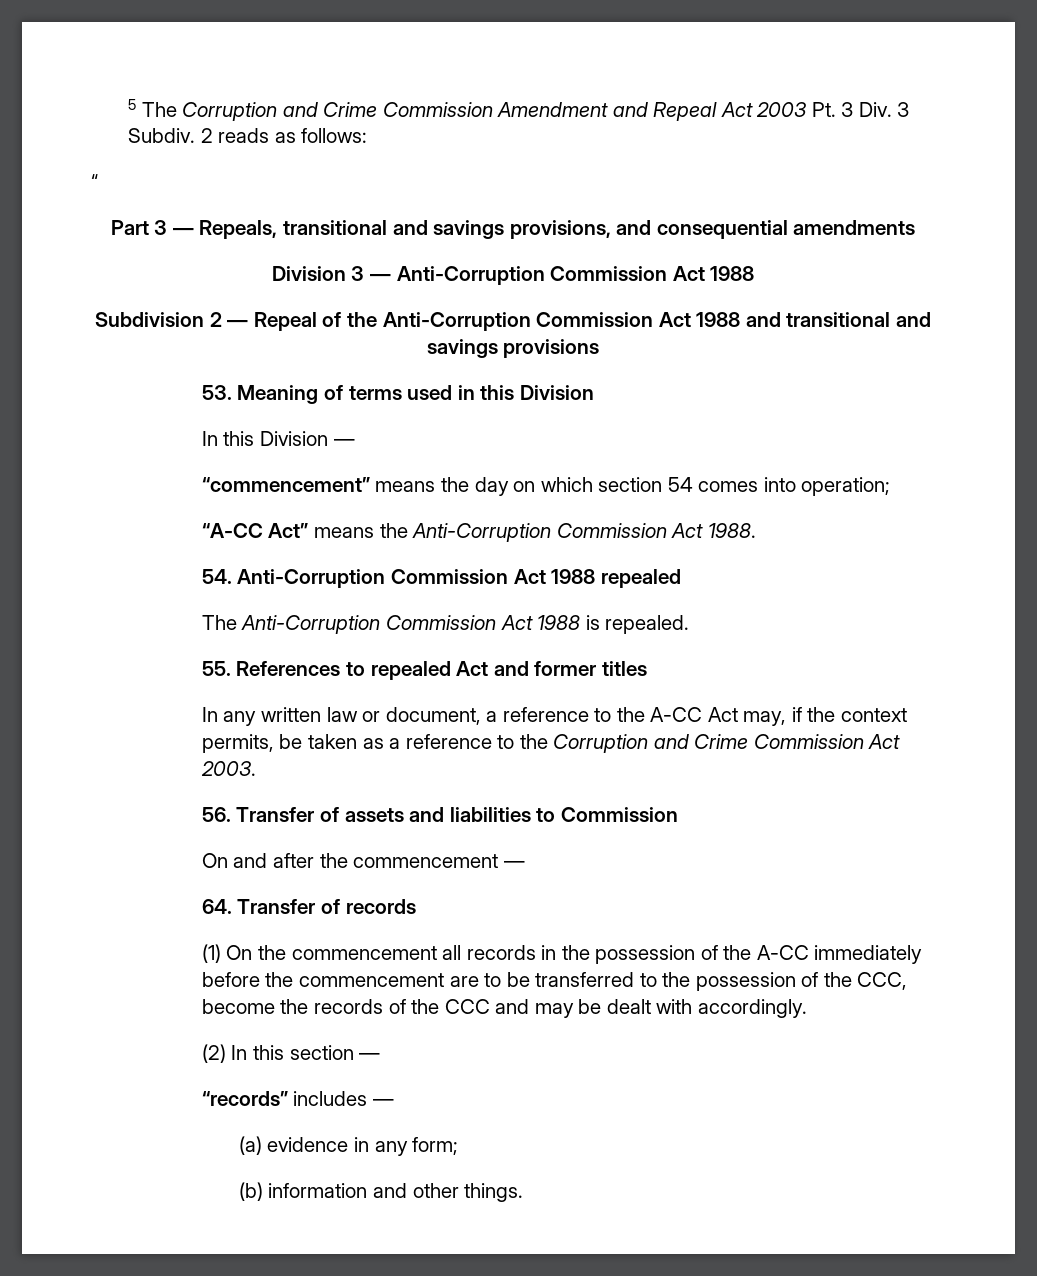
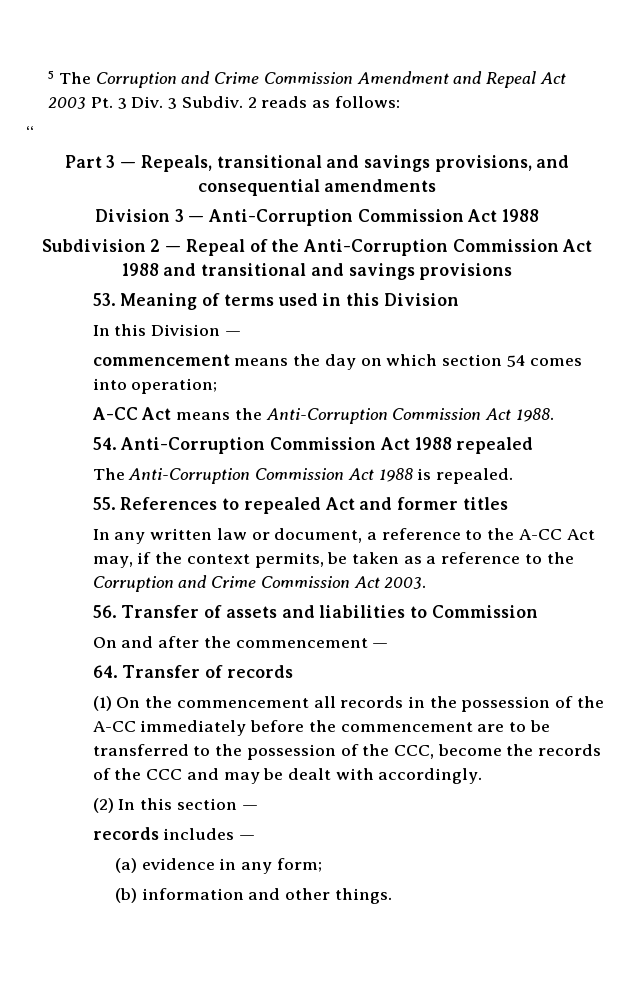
- “commencement” means the day on which section 54 comes into operation;
+ commencement means the day on which section 54 comes into operation;
- “A-CC Act” means the Anti-Corruption Commission Act 1988.
+ A-CC Act means the Anti-Corruption Commission Act 1988.
- “records” includes —
+ records includes —

